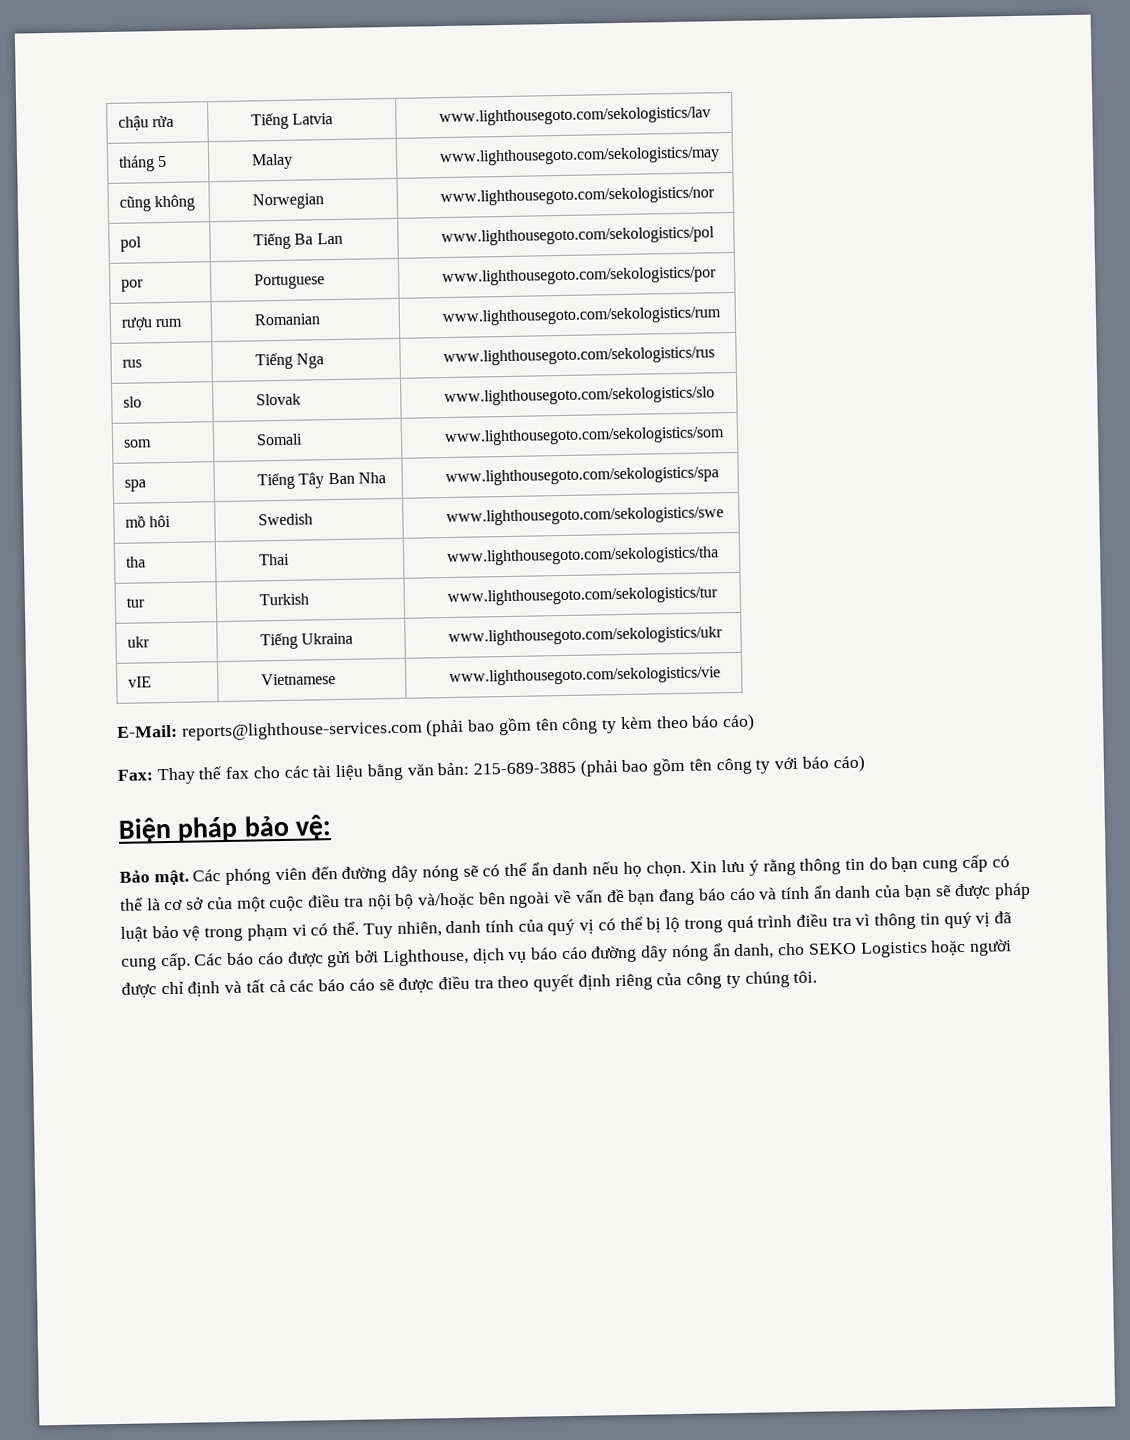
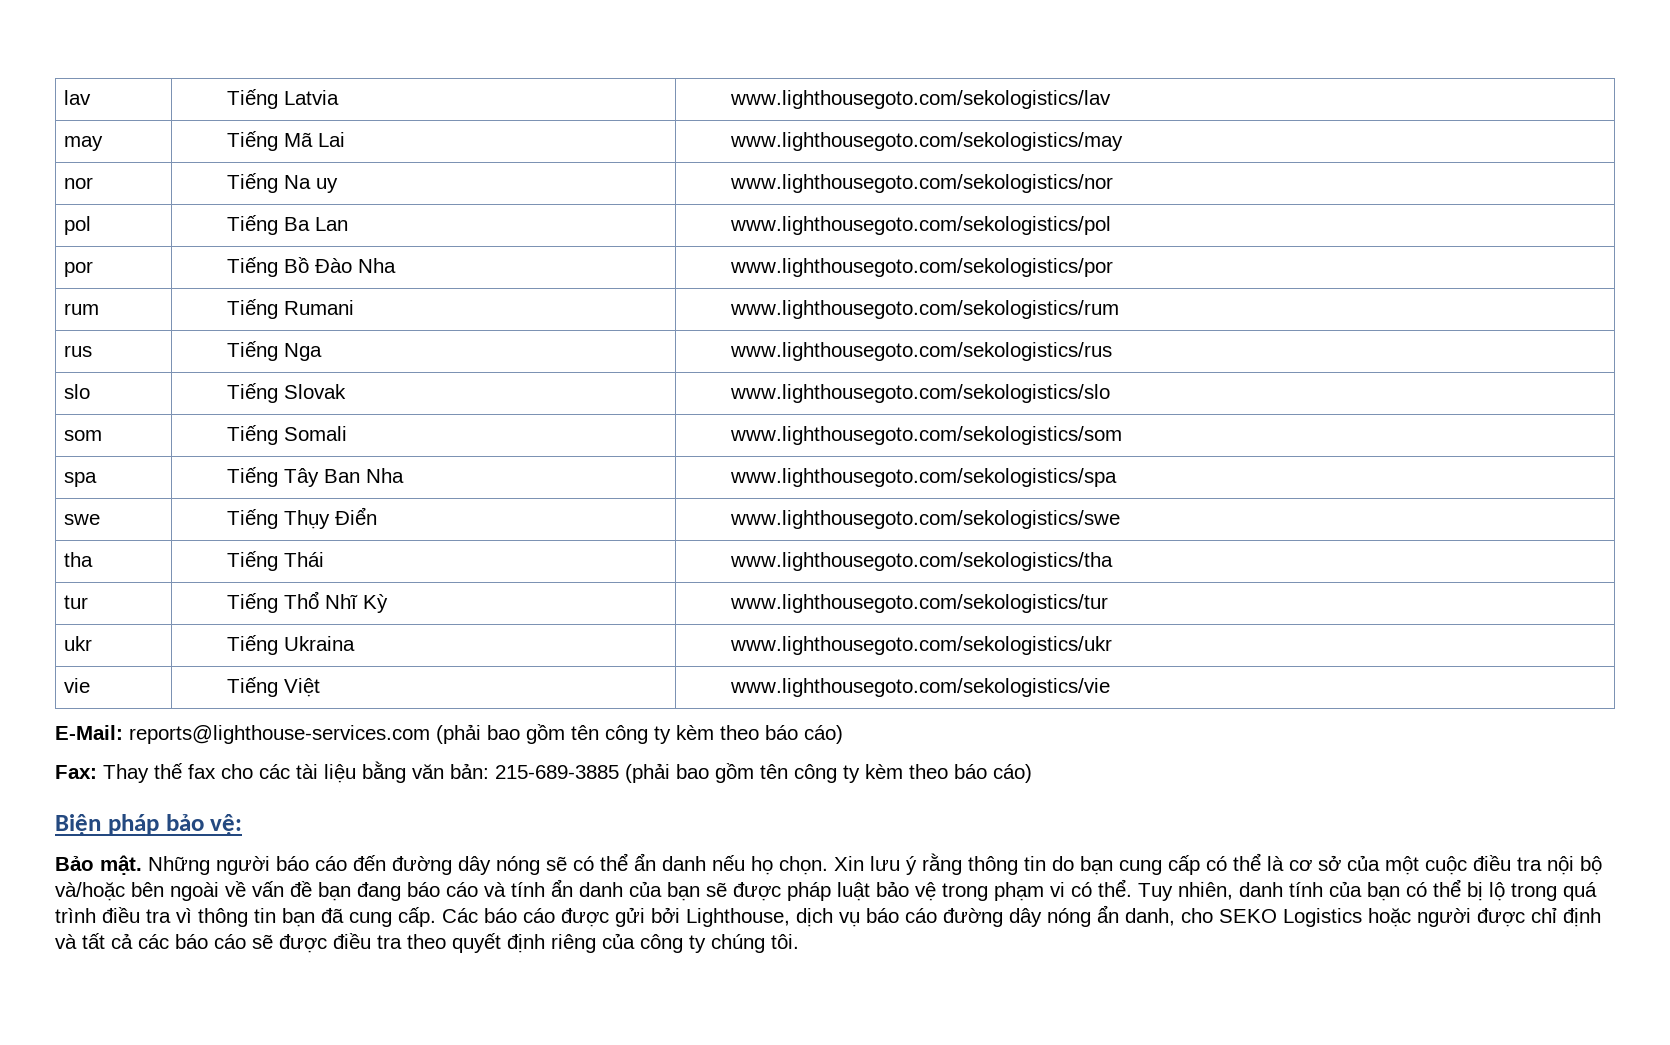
- chậu rửa | Tiếng Latvia | www.lighthousegoto.com/sekologistics/lav
+ lav | Tiếng Latvia | www.lighthousegoto.com/sekologistics/lav
- tháng 5 | Malay | www.lighthousegoto.com/sekologistics/may
- cũng không | Norwegian | www.lighthousegoto.com/sekologistics/nor
+ may | Tiếng Mã Lai | www.lighthousegoto.com/sekologistics/may
+ nor | Tiếng Na uy | www.lighthousegoto.com/sekologistics/nor
- por | Portuguese | www.lighthousegoto.com/sekologistics/por
+ por | Tiếng Bồ Đào Nha | www.lighthousegoto.com/sekologistics/por
- rượu rum | Romanian | www.lighthousegoto.com/sekologistics/rum
+ rum | Tiếng Rumani | www.lighthousegoto.com/sekologistics/rum
- slo | Slovak | www.lighthousegoto.com/sekologistics/slo
+ slo | Tiếng Slovak | www.lighthousegoto.com/sekologistics/slo
- som | Somali | www.lighthousegoto.com/sekologistics/som
+ som | Tiếng Somali | www.lighthousegoto.com/sekologistics/som
- mồ hôi | Swedish | www.lighthousegoto.com/sekologistics/swe
+ swe | Tiếng Thụy Điển | www.lighthousegoto.com/sekologistics/swe
- tha | Thai | www.lighthousegoto.com/sekologistics/tha
+ tha | Tiếng Thái | www.lighthousegoto.com/sekologistics/tha
- tur | Turkish | www.lighthousegoto.com/sekologistics/tur
+ tur | Tiếng Thổ Nhĩ Kỳ | www.lighthousegoto.com/sekologistics/tur
- vIE | Vietnamese | www.lighthousegoto.com/sekologistics/vie
+ vie | Tiếng Việt | www.lighthousegoto.com/sekologistics/vie
- Fax: Thay thế fax cho các tài liệu bằng văn bản: 215-689-3885 (phải bao gồm tên công ty với báo cáo)
+ Fax: Thay thế fax cho các tài liệu bằng văn bản: 215-689-3885 (phải bao gồm tên công ty kèm theo báo cáo)
- Các phóng viên đến đường dây nóng sẽ có thể ẩn danh nếu họ chọn.
+ Những người báo cáo đến đường dây nóng sẽ có thể ẩn danh nếu họ chọn.
- Tuy nhiên, danh tính của quý vị có thể bị lộ trong quá trình điều tra vì thông tin quý vị đã cung cấp.
+ Tuy nhiên, danh tính của bạn có thể bị lộ trong quá trình điều tra vì thông tin bạn đã cung cấp.

